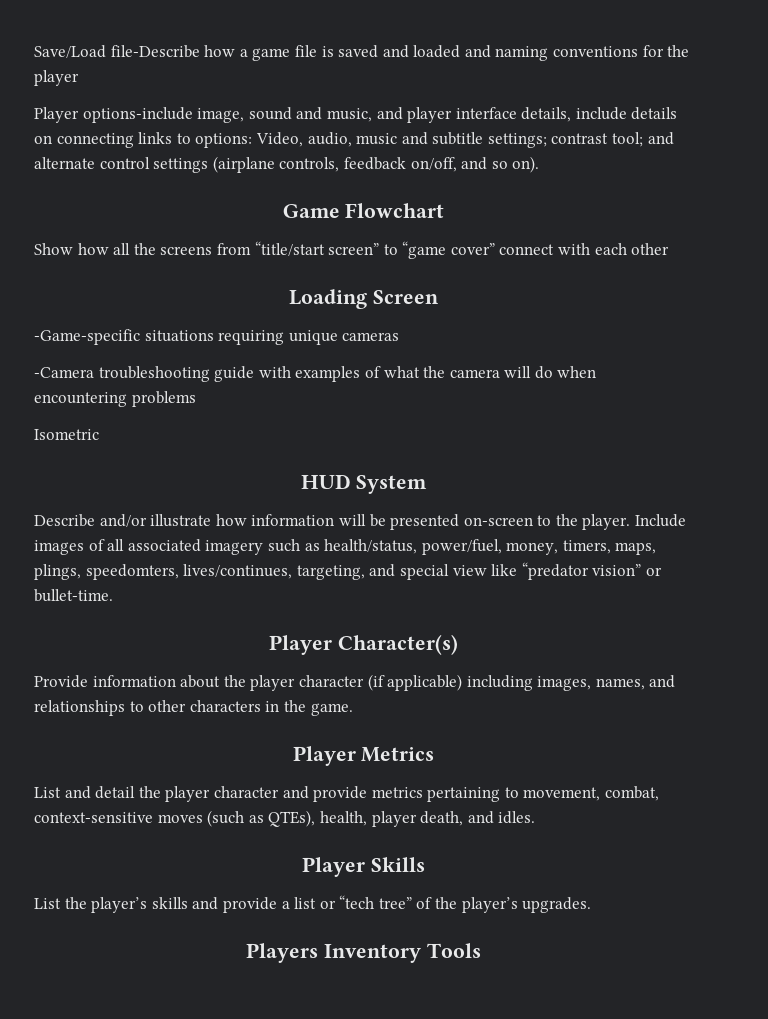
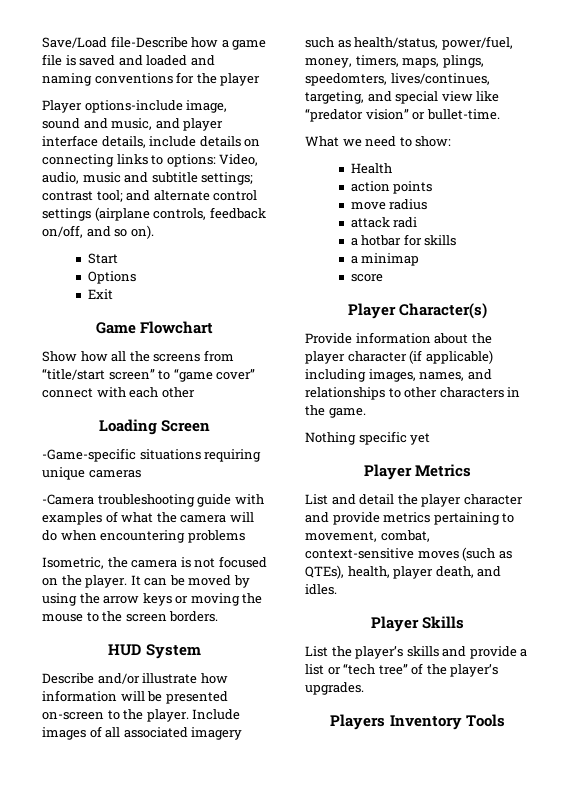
+ Start
+ Options
+ Exit
- Isometric
+ Isometric, the camera is not focused on the player. It can be moved by using the arrow keys or moving the mouse to the screen borders.
+ What we need to show:
+ Health
+ action points
+ move radius
+ attack radi
+ a hotbar for skills
+ a minimap
+ score
+ Nothing specific yet

